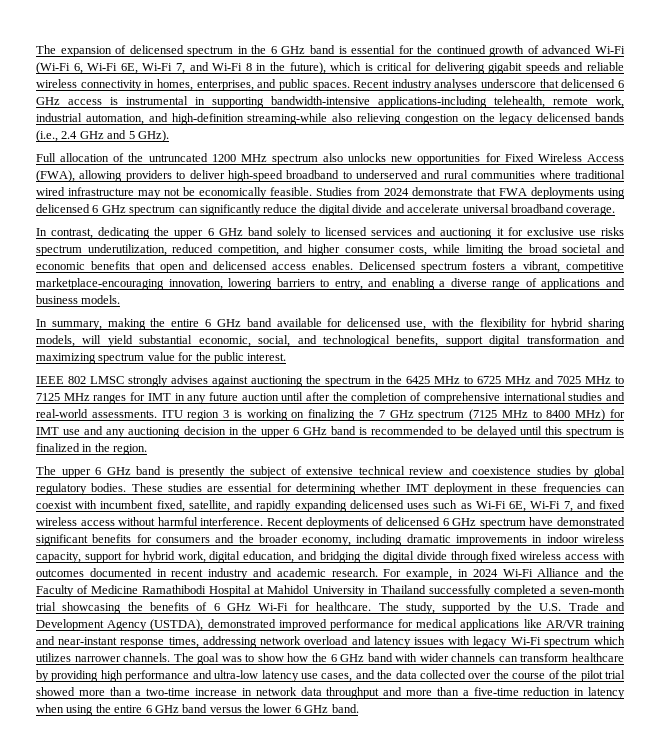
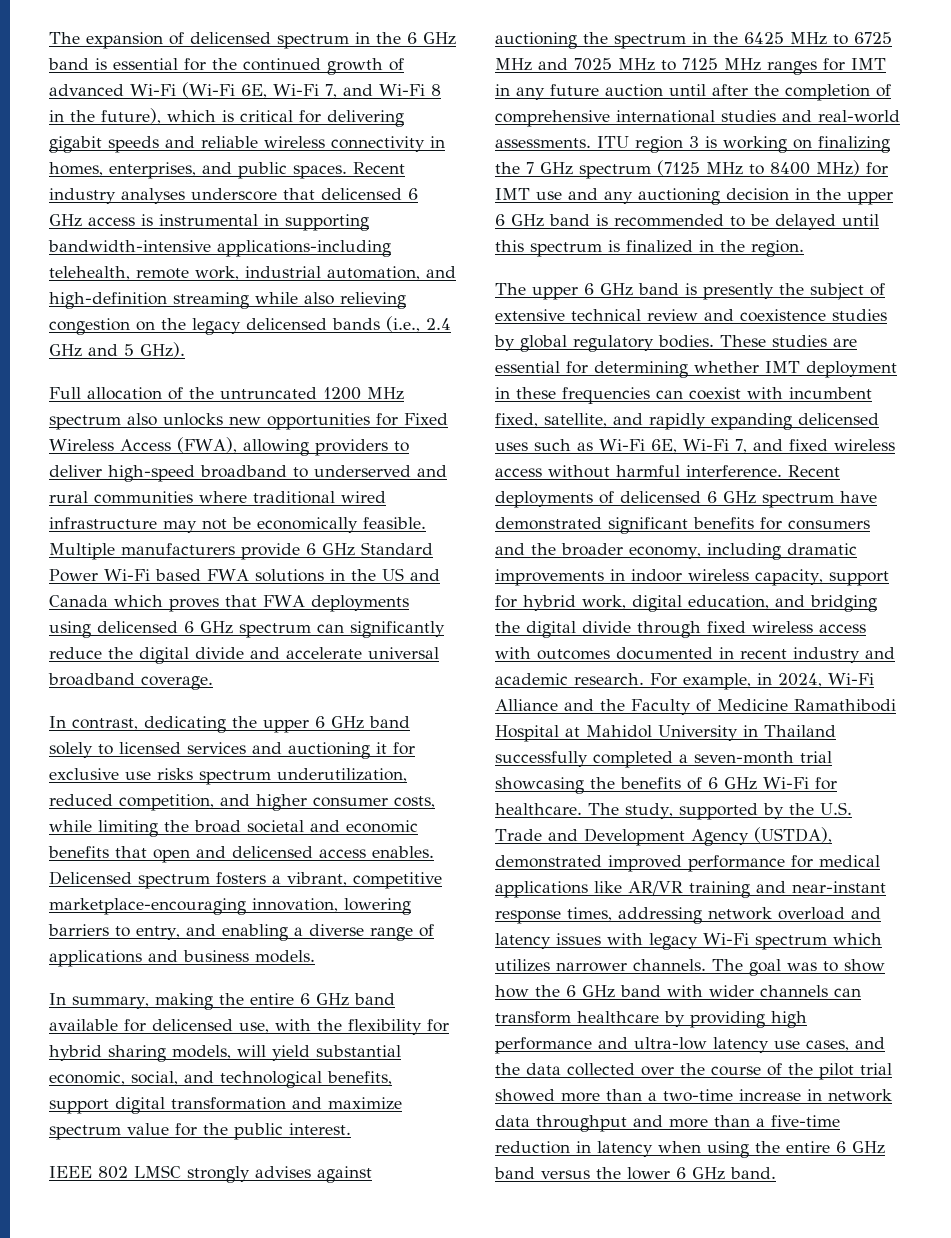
- The expansion of delicensed spectrum in the 6 GHz band is essential for the continued growth of advanced Wi-Fi (Wi-Fi 6, Wi-Fi 6E, Wi-Fi 7, and Wi-Fi 8 in the future), which is critical for delivering gigabit speeds and reliable wireless connectivity in homes, enterprises, and public spaces.
+ The expansion of delicensed spectrum in the 6 GHz band is essential for the continued growth of advanced Wi-Fi (Wi-Fi 6E, Wi-Fi 7, and Wi-Fi 8 in the future), which is critical for delivering gigabit speeds and reliable wireless connectivity in homes, enterprises, and public spaces.
- Recent industry analyses underscore that delicensed 6 GHz access is instrumental in supporting bandwidth-intensive applications-including telehealth, remote work, industrial automation, and high-definition streaming-while also relieving congestion on the legacy delicensed bands (i.e., 2.4 GHz and 5 GHz).
+ Recent industry analyses underscore that delicensed 6 GHz access is instrumental in supporting bandwidth-intensive applications-including telehealth, remote work, industrial automation, and high-definition streaming while also relieving congestion on the legacy delicensed bands (i.e., 2.4 GHz and 5 GHz).
- Studies from 2024 demonstrate that FWA deployments using delicensed 6 GHz spectrum can significantly reduce the digital divide and accelerate universal broadband coverage.
+ Multiple manufacturers provide 6 GHz Standard Power Wi-Fi based FWA solutions in the US and Canada which proves that FWA deployments using delicensed 6 GHz spectrum can significantly reduce the digital divide and accelerate universal broadband coverage.
- In summary, making the entire 6 GHz band available for delicensed use, with the flexibility for hybrid sharing models, will yield substantial economic, social, and technological benefits, support digital transformation and maximizing spectrum value for the public interest.
+ In summary, making the entire 6 GHz band available for delicensed use, with the flexibility for hybrid sharing models, will yield substantial economic, social, and technological benefits, support digital transformation and maximize spectrum value for the public interest.
- For example, in 2024 Wi-Fi Alliance and the Faculty of Medicine Ramathibodi Hospital at Mahidol University in Thailand successfully completed a seven-month trial showcasing the benefits of 6 GHz Wi-Fi for healthcare.
+ For example, in 2024, Wi-Fi Alliance and the Faculty of Medicine Ramathibodi Hospital at Mahidol University in Thailand successfully completed a seven-month trial showcasing the benefits of 6 GHz Wi-Fi for healthcare.

